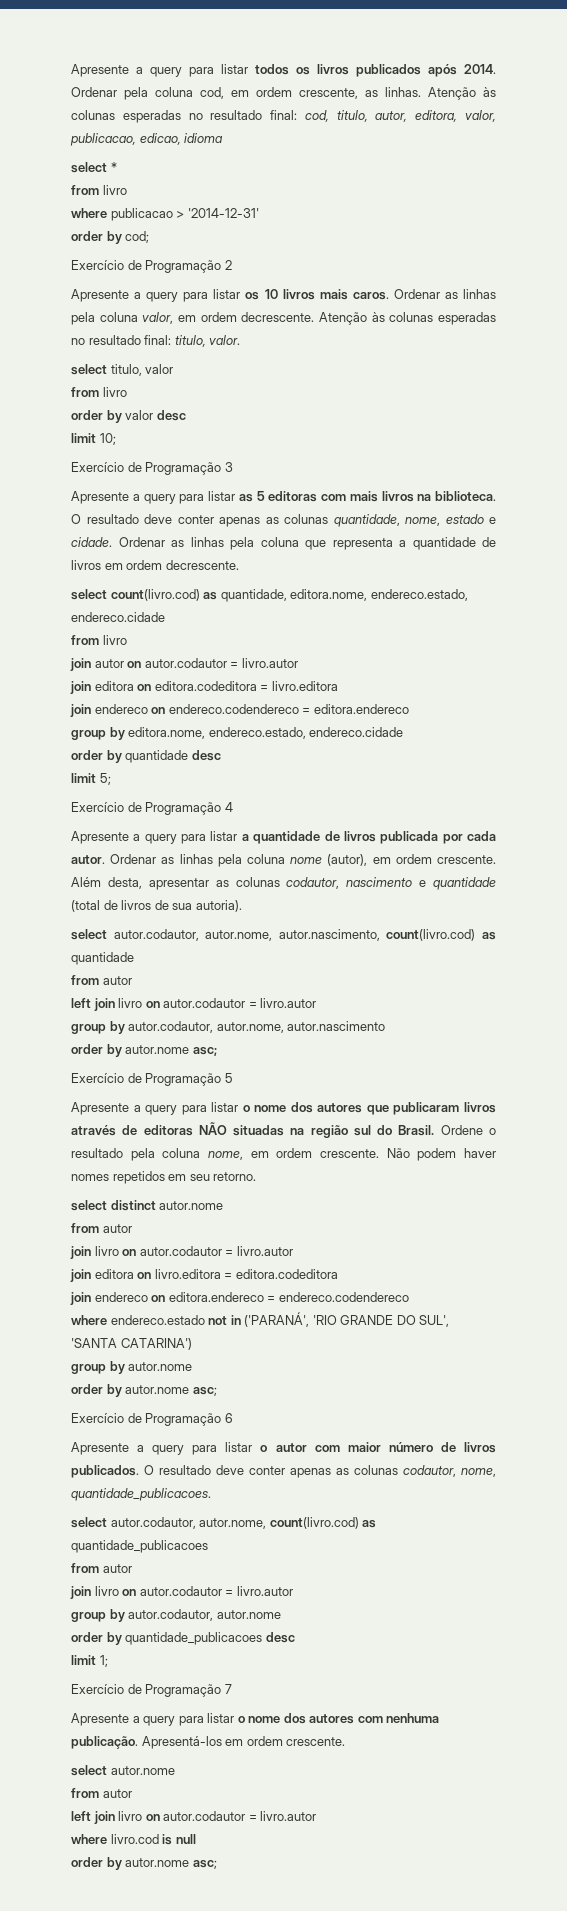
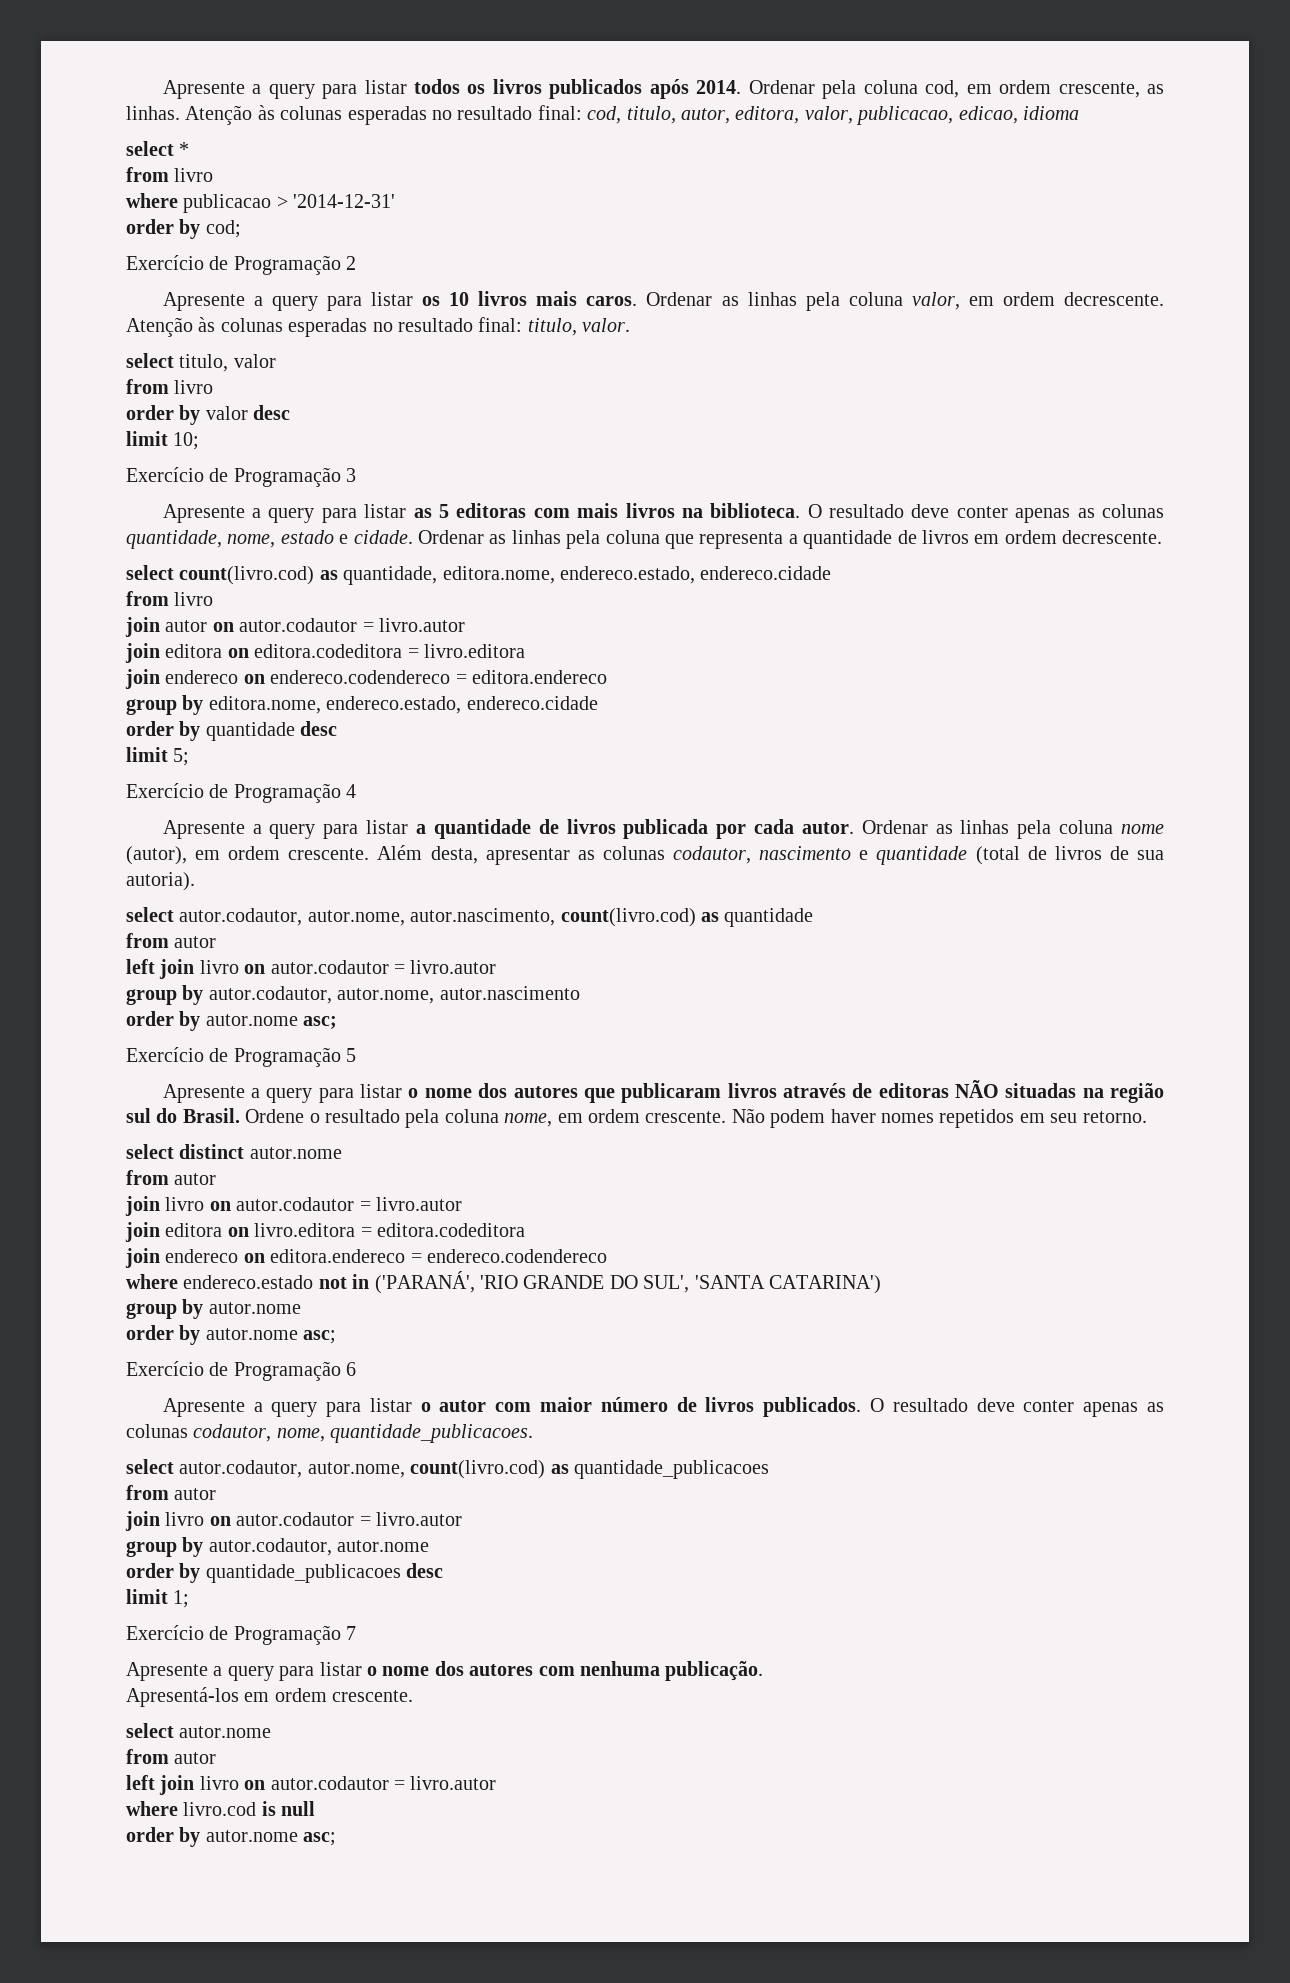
- Apresente a query para listar o nome dos autores com nenhuma publicação. Apresentá-los em ordem crescente.
+ Apresente a query para listar o nome dos autores com nenhuma publicação.
+ Apresentá-los em ordem crescente.

